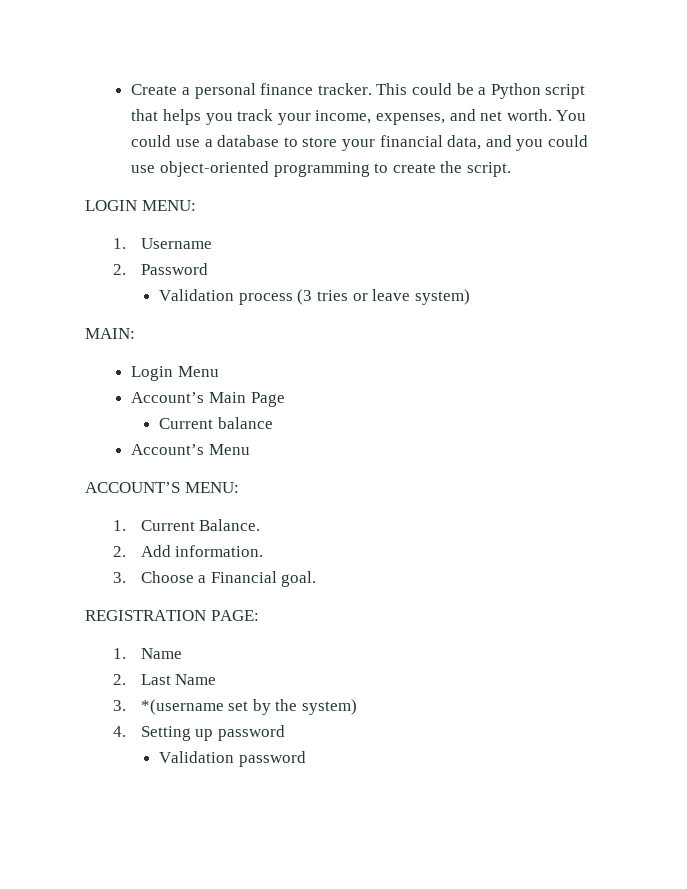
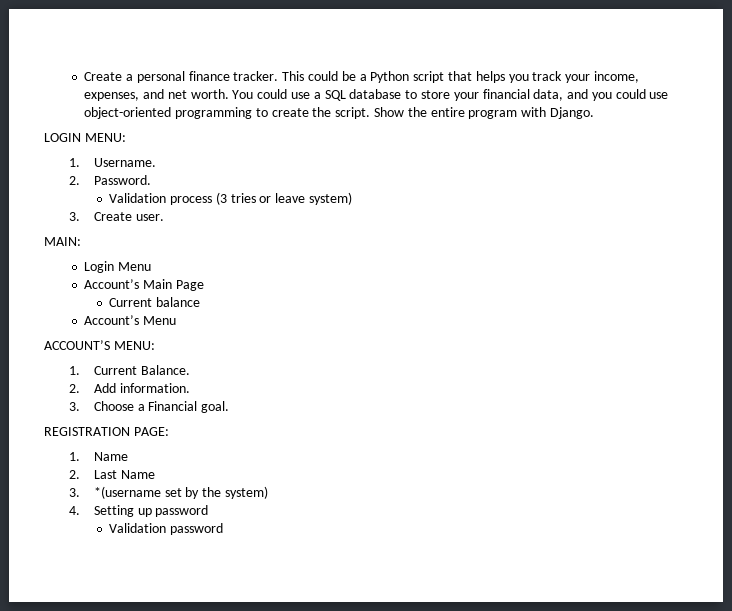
- You could use a database to store your financial data, and you could use object-oriented programming to create the script.
+ You could use a SQL database to store your financial data, and you could use object-oriented programming to create the script. Show the entire program with Django.
- 1. Username
- 2. Password
+ 1. Username.
+ 2. Password.
+ 3. Create user.

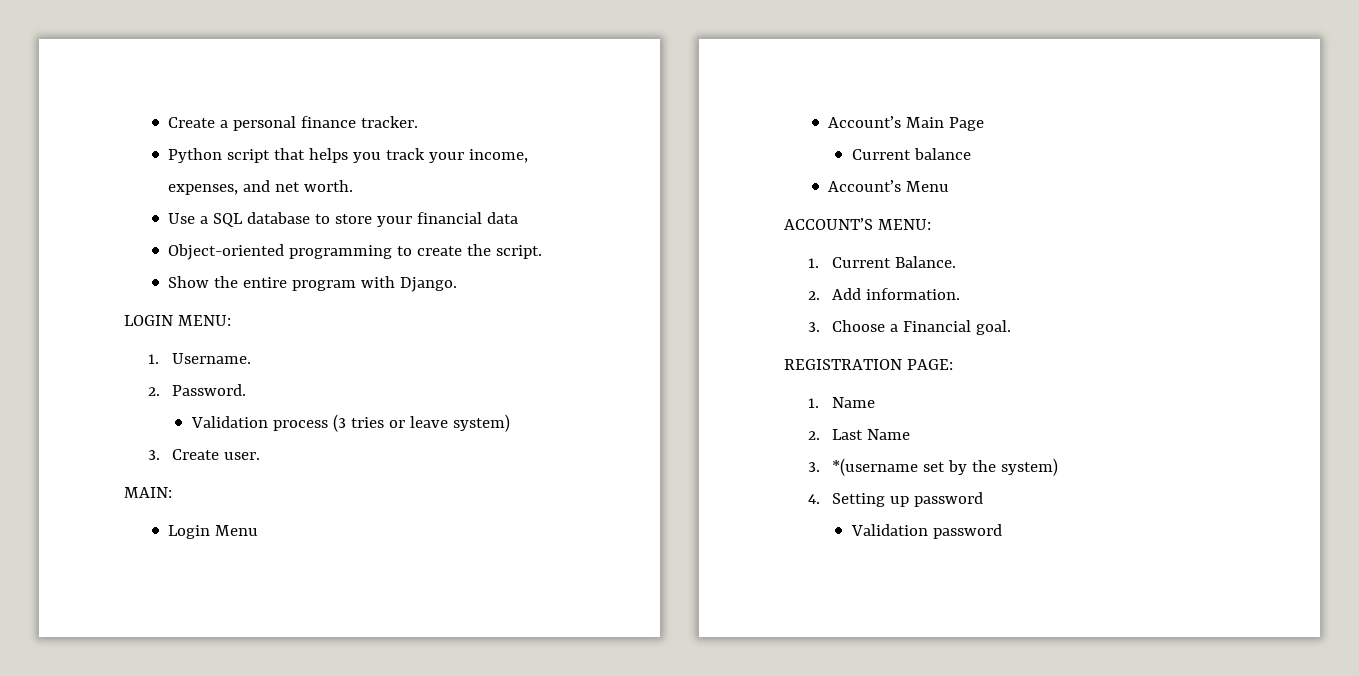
- Create a personal finance tracker. This could be a Python script that helps you track your income, expenses, and net worth. You could use a SQL database to store your financial data, and you could use object-oriented programming to create the script. Show the entire program with Django.
+ Create a personal finance tracker.
+ Python script that helps you track your income, expenses, and net worth.
+ Use a SQL database to store your financial data
+ Object-oriented programming to create the script.
+ Show the entire program with Django.

